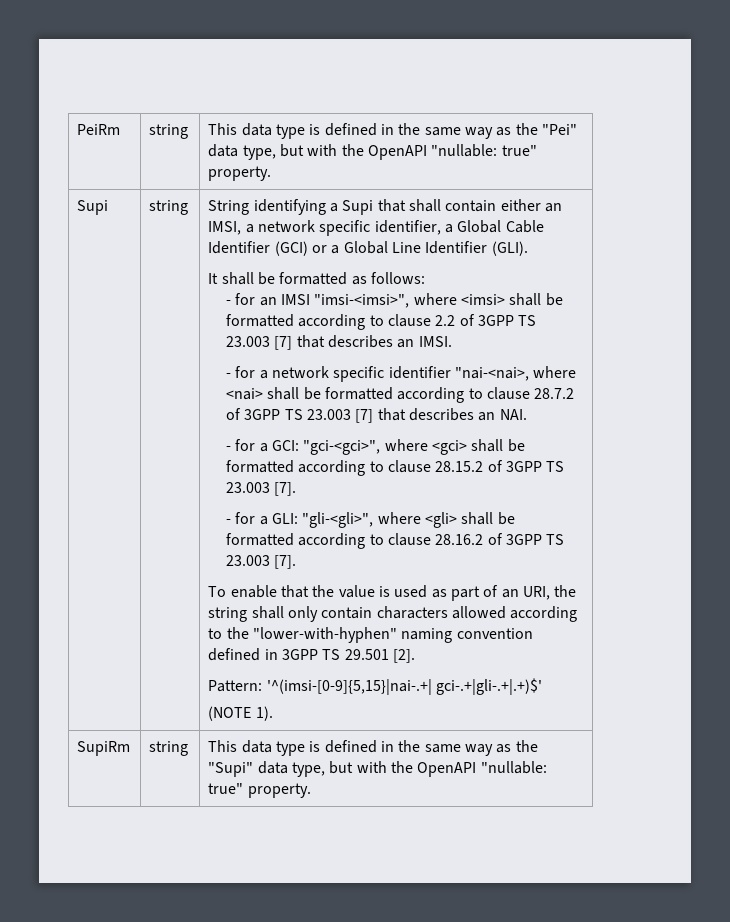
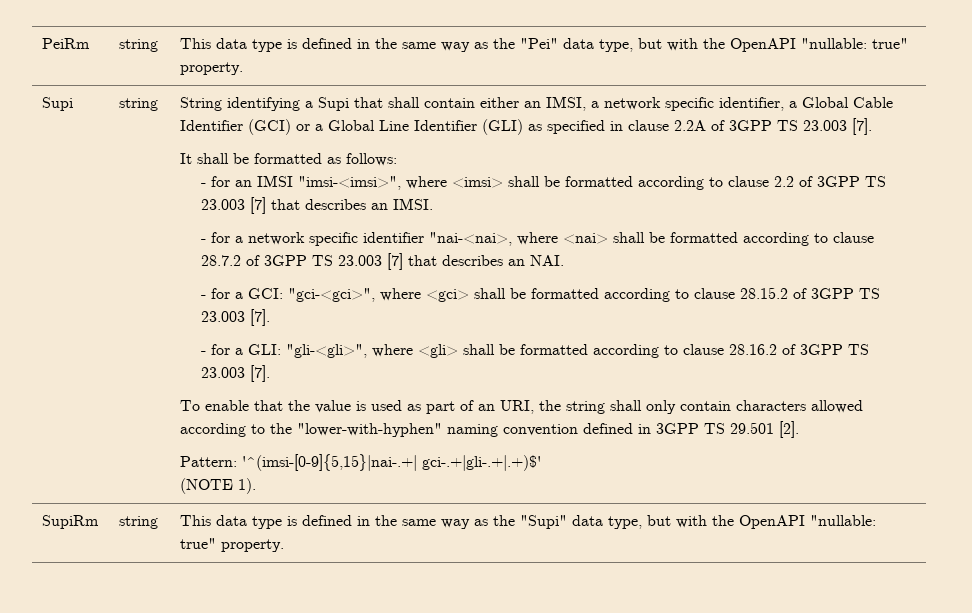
- String identifying a Supi that shall contain either an IMSI, a network specific identifier, a Global Cable Identifier (GCI) or a Global Line Identifier (GLI).
+ String identifying a Supi that shall contain either an IMSI, a network specific identifier, a Global Cable Identifier (GCI) or a Global Line Identifier (GLI) as specified in clause 2.2A of 3GPP TS 23.003 [7].

